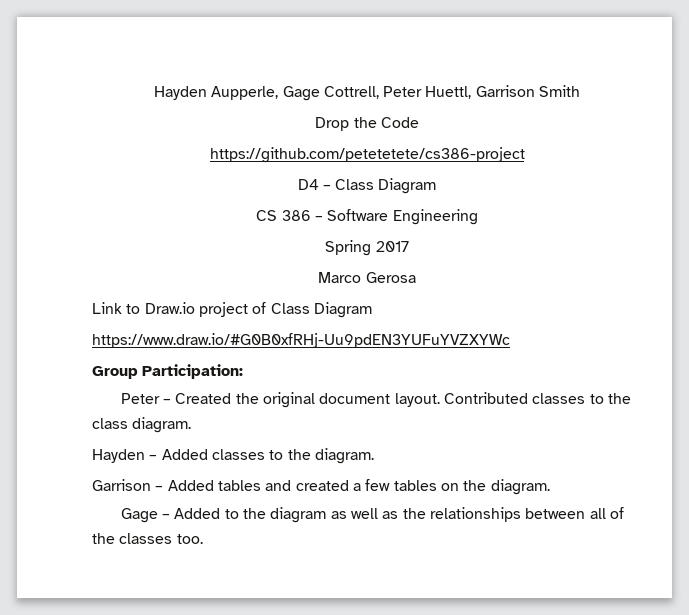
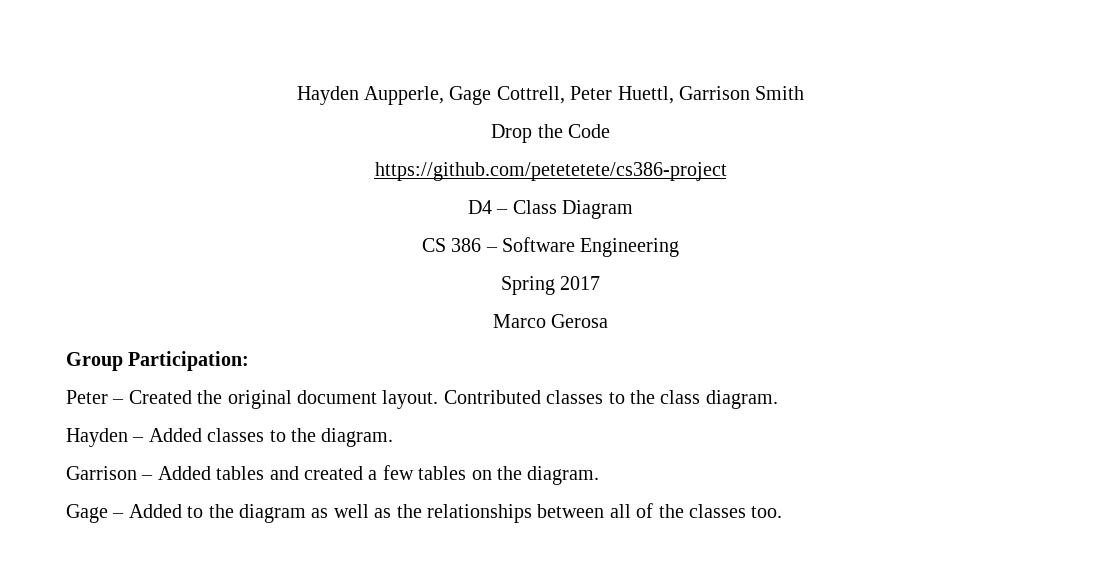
- Link to Draw.io project of Class Diagram
- https://www.draw.io/#G0B0xfRHj-Uu9pdEN3YUFuYVZXYWc

